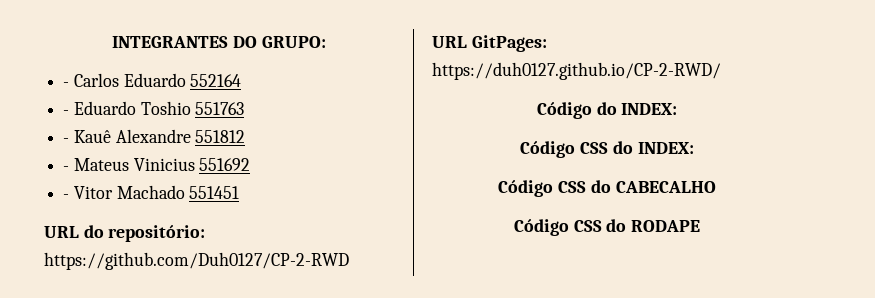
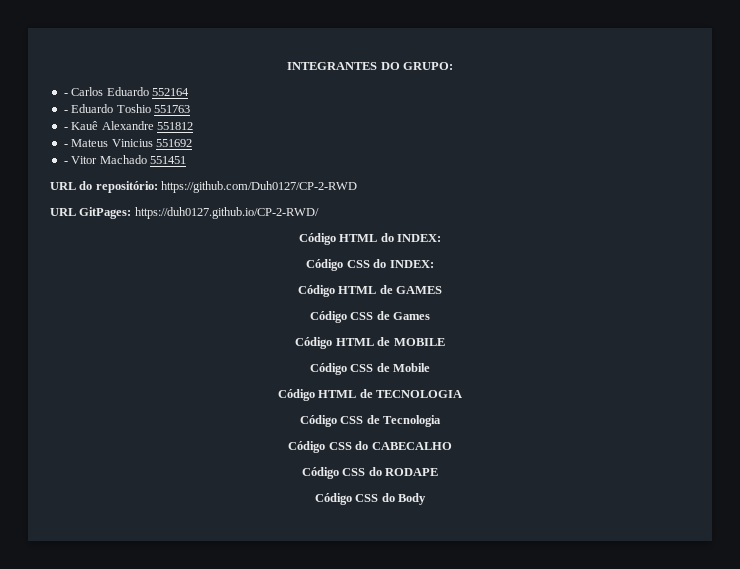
- Código do INDEX:
+ Código HTML do INDEX:
+ Código HTML de GAMES
+ Código CSS de Games
+ Código HTML de MOBILE
+ Código CSS de Mobile
+ Código HTML de TECNOLOGIA
+ Código CSS de Tecnologia
+ Código CSS do Body

